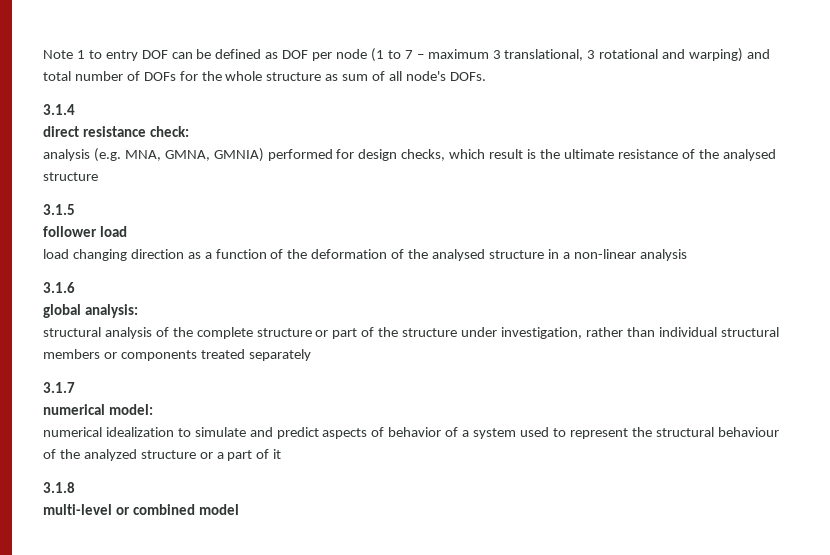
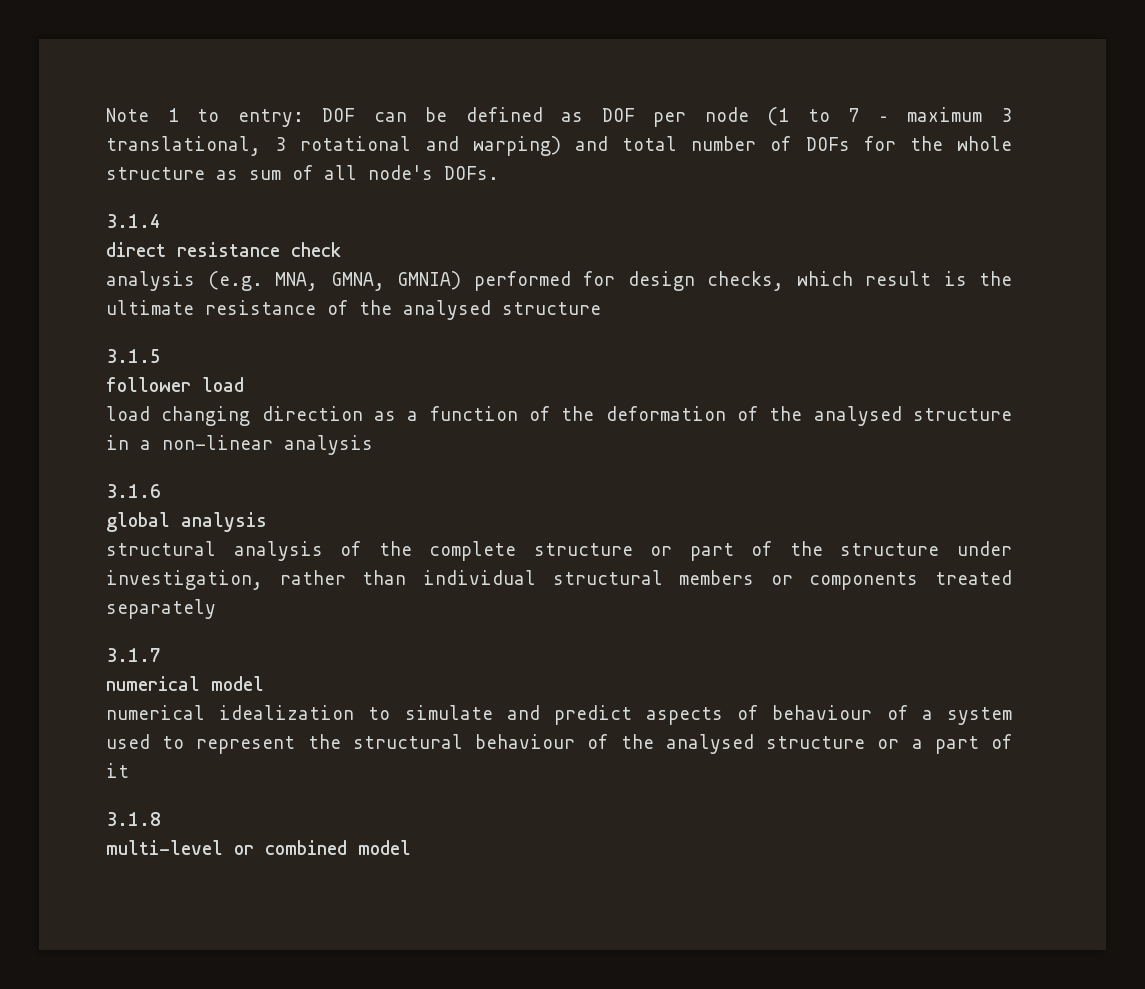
- Note 1 to entry DOF can be defined as DOF per node (1 to 7 – maximum 3 translational, 3 rotational and warping) and total number of DOFs for the whole structure as sum of all node's DOFs.
+ Note 1 to entry: DOF can be defined as DOF per node (1 to 7 – maximum 3 translational, 3 rotational and warping) and total number of DOFs for the whole structure as sum of all node's DOFs.
- direct resistance check:
+ direct resistance check
- global analysis:
+ global analysis
- numerical model:
+ numerical model
- numerical idealization to simulate and predict aspects of behavior of a system used to represent the structural behaviour of the analyzed structure or a part of it
+ numerical idealization to simulate and predict aspects of behaviour of a system used to represent the structural behaviour of the analysed structure or a part of it

